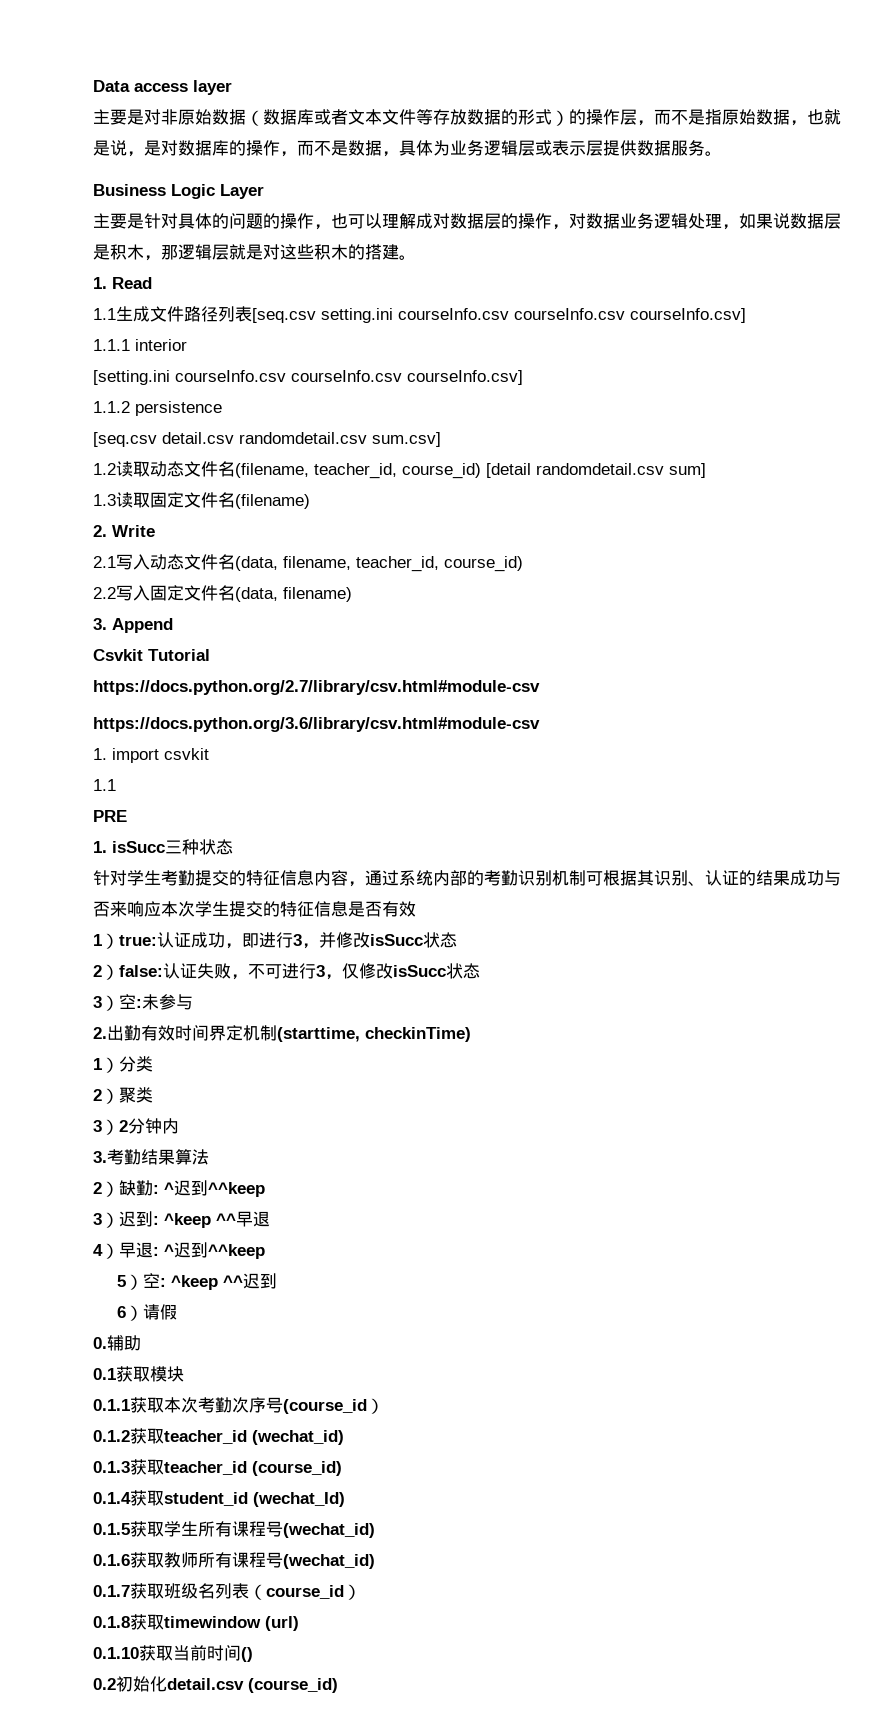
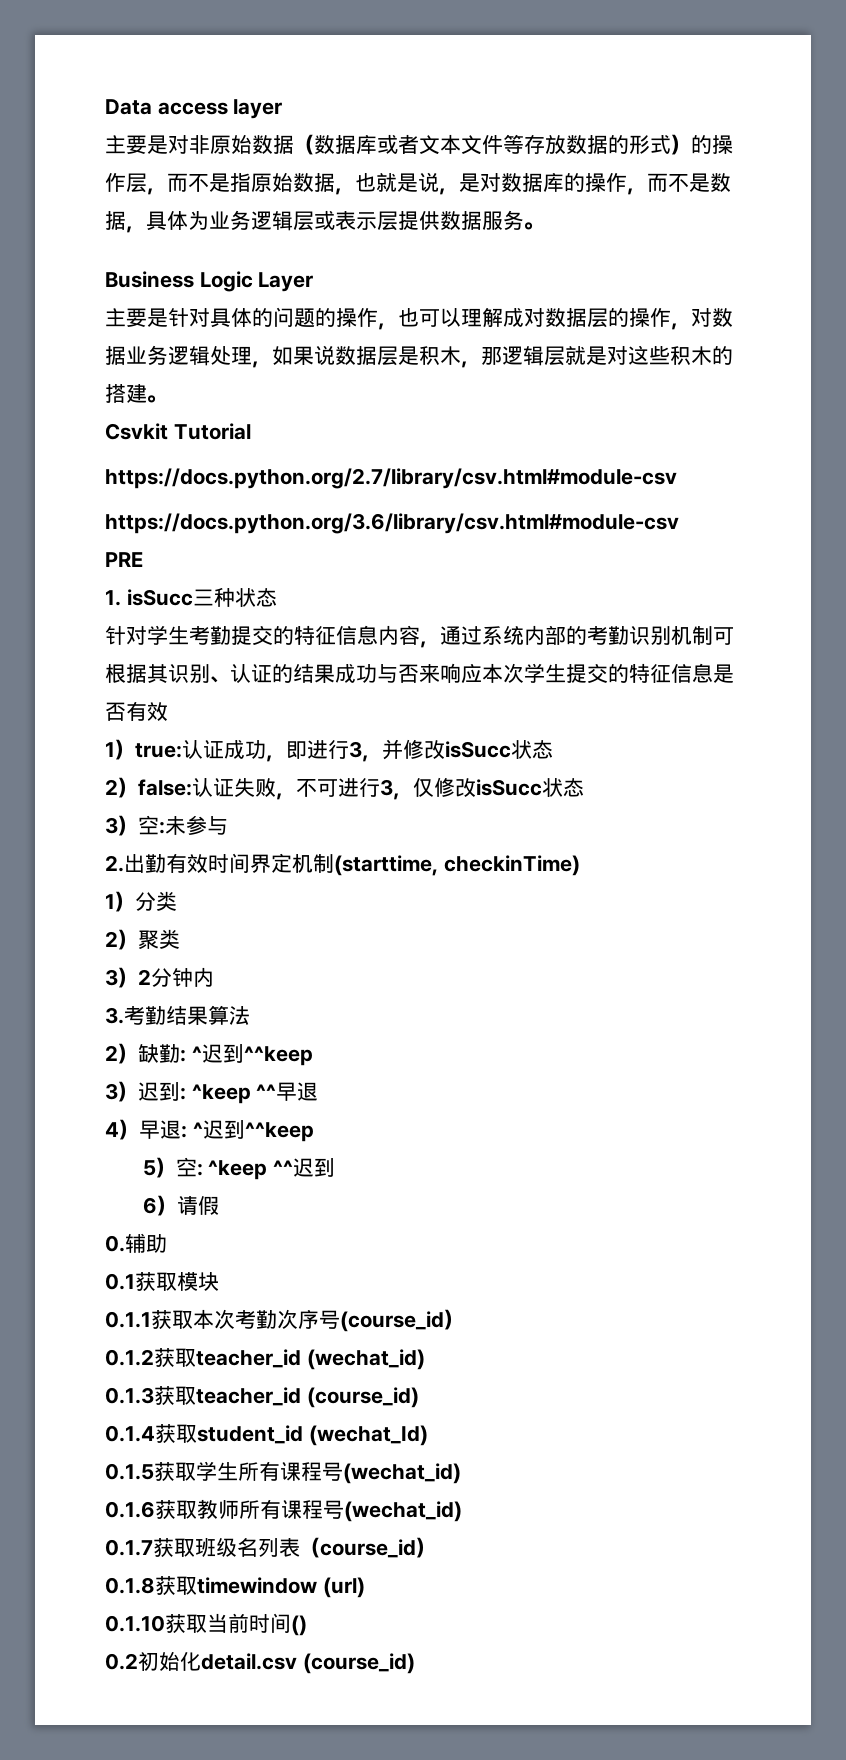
- 1. Read
- 1.1生成文件路径列表[seq.csv setting.ini courseInfo.csv courseInfo.csv courseInfo.csv]
- 1.1.1 interior
- [setting.ini courseInfo.csv courseInfo.csv courseInfo.csv]
- 1.1.2 persistence
- [seq.csv detail.csv randomdetail.csv sum.csv]
- 1.2读取动态文件名(filename, teacher_id, course_id) [detail randomdetail.csv sum]
- 1.3读取固定文件名(filename)
- 2. Write
- 2.1写入动态文件名(data, filename, teacher_id, course_id)
- 2.2写入固定文件名(data, filename)
- 3. Append
- 1. import csvkit
- 1.1

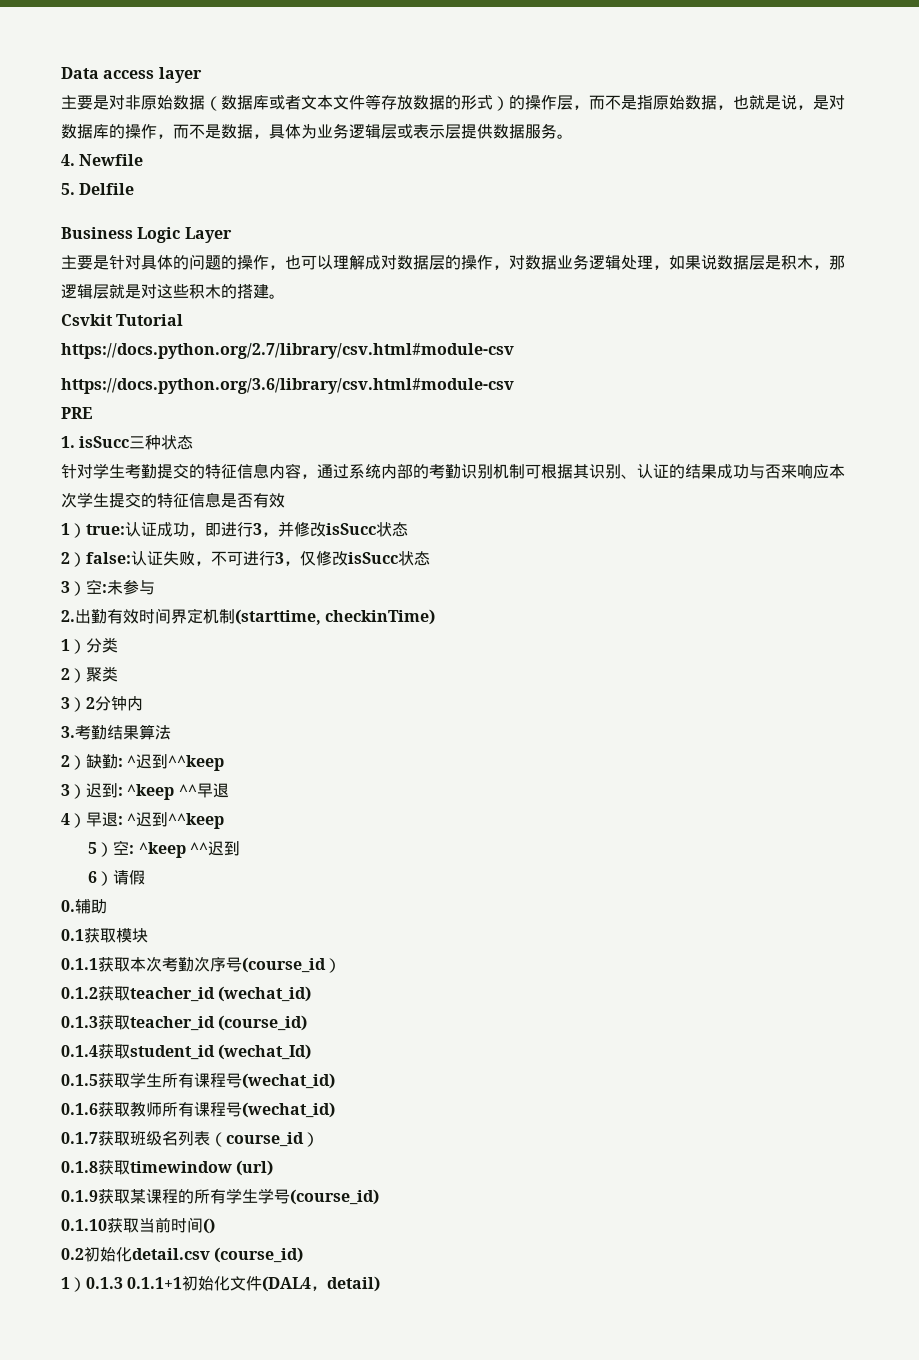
+ 4. Newfile
+ 5. Delfile
+ 0.1.9获取某课程的所有学生学号(course_id)
+ 1）0.1.3 0.1.1+1初始化文件(DAL4，detail)

